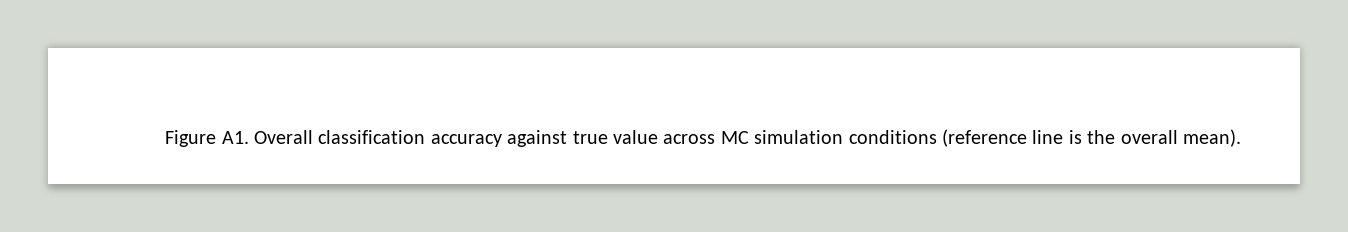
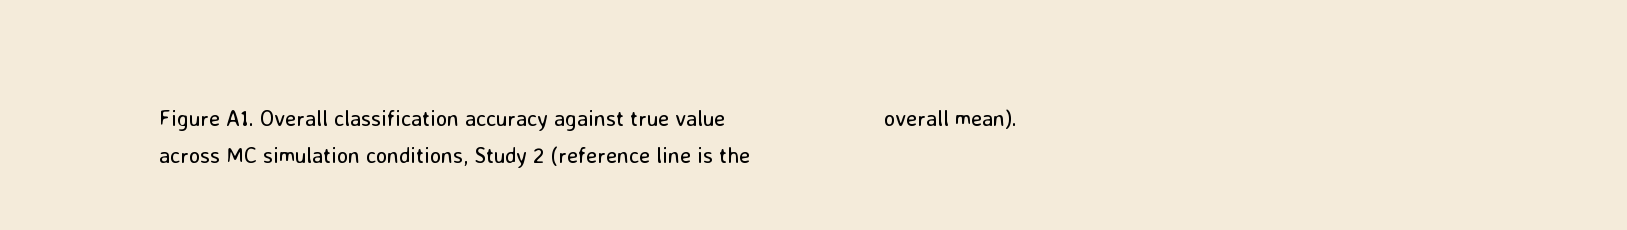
- Figure A1. Overall classification accuracy against true value across MC simulation conditions (reference line is the overall mean).
+ Figure A1. Overall classification accuracy against true value across MC simulation conditions, Study 2 (reference line is the overall mean).

